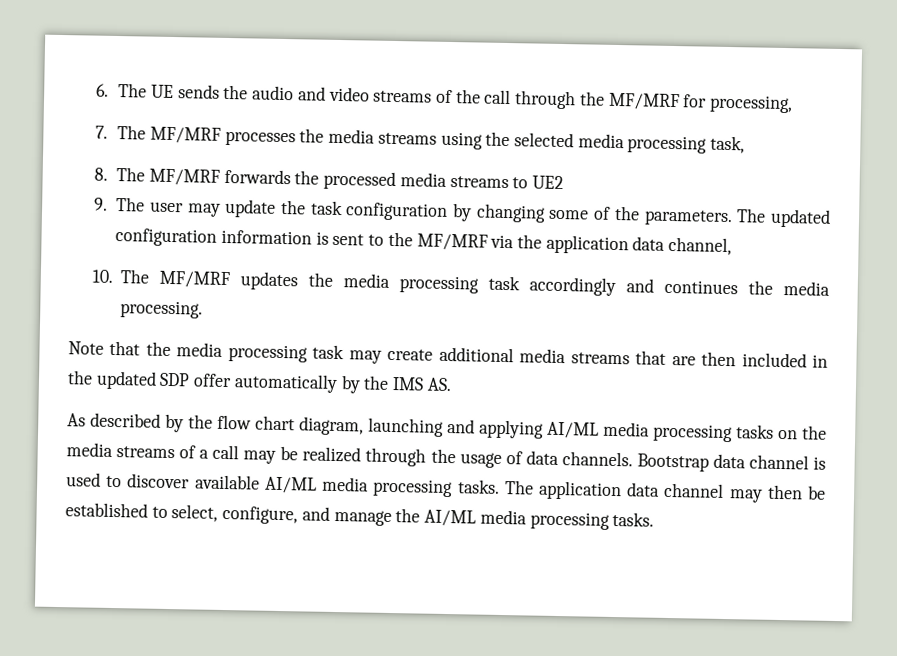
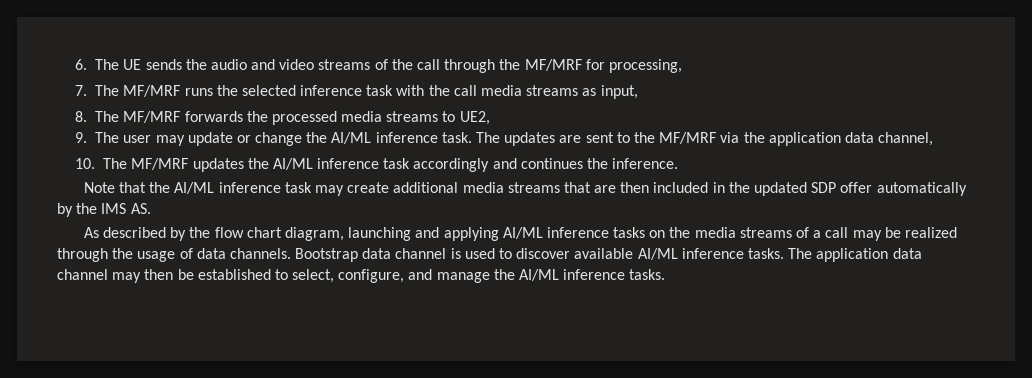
- 7. The MF/MRF processes the media streams using the selected media processing task,
+ 7. The MF/MRF runs the selected inference task with the call media streams as input,
- 8. The MF/MRF forwards the processed media streams to UE2
+ 8. The MF/MRF forwards the processed media streams to UE2,
- 9. The user may update the task configuration by changing some of the parameters. The updated configuration information is sent to the MF/MRF via the application data channel,
+ 9. The user may update or change the AI/ML inference task. The updates are sent to the MF/MRF via the application data channel,
- 10. The MF/MRF updates the media processing task accordingly and continues the media processing.
+ 10. The MF/MRF updates the AI/ML inference task accordingly and continues the inference.
- Note that the media processing task may create additional media streams that are then included in the updated SDP offer automatically by the IMS AS.
+ Note that the AI/ML inference task may create additional media streams that are then included in the updated SDP offer automatically by the IMS AS.
- As described by the flow chart diagram, launching and applying AI/ML media processing tasks on the media streams of a call may be realized through the usage of data channels.
+ As described by the flow chart diagram, launching and applying AI/ML inference tasks on the media streams of a call may be realized through the usage of data channels.
- Bootstrap data channel is used to discover available AI/ML media processing tasks.
+ Bootstrap data channel is used to discover available AI/ML inference tasks.
- The application data channel may then be established to select, configure, and manage the AI/ML media processing tasks.
+ The application data channel may then be established to select, configure, and manage the AI/ML inference tasks.

